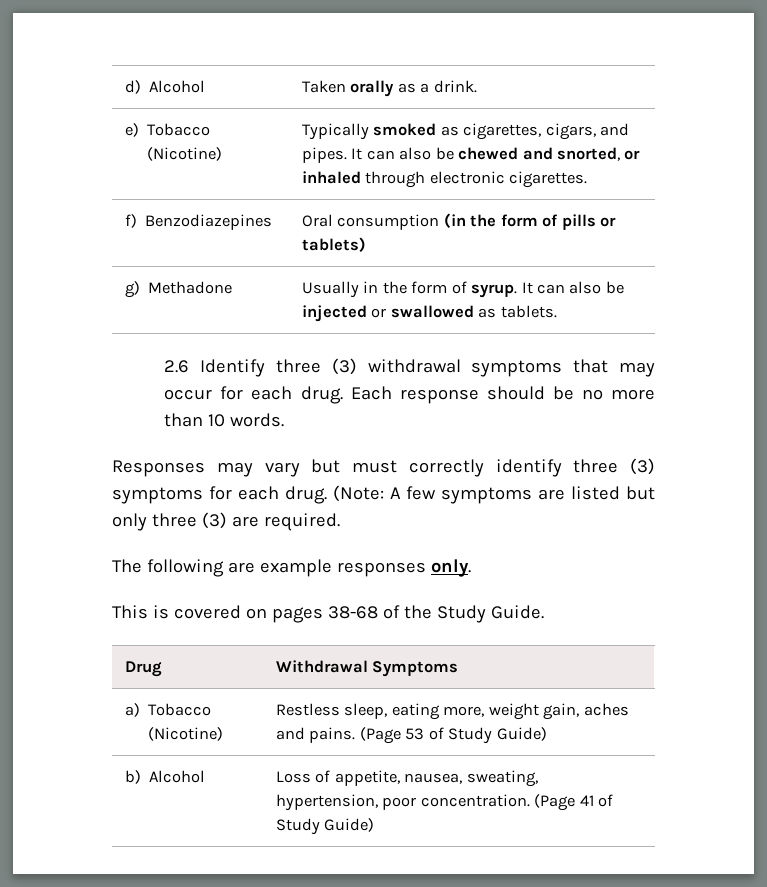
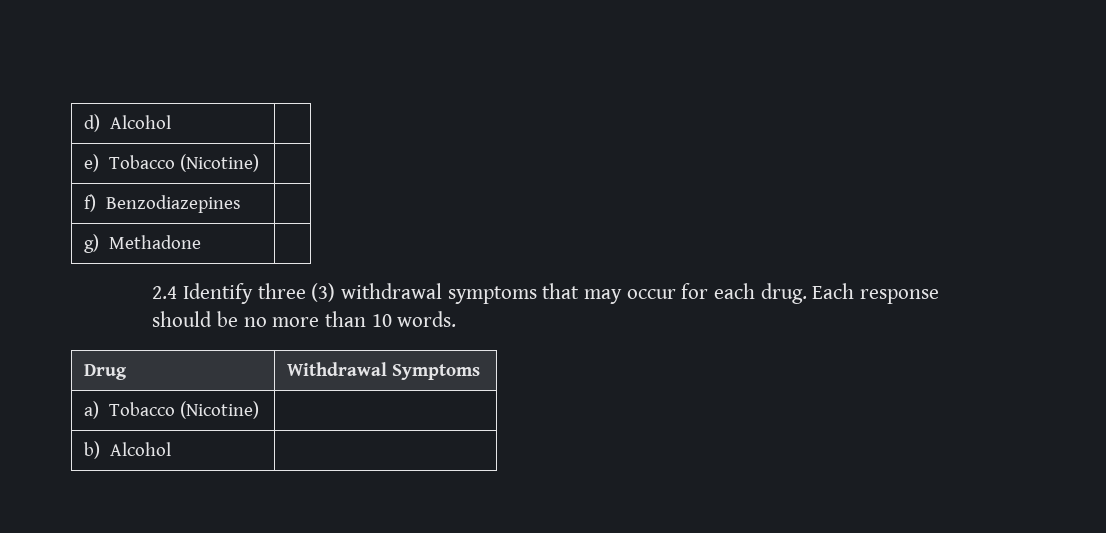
- d) Alcohol | Taken orally as a drink.
- e) Tobacco (Nicotine) | Typically smoked as cigarettes, cigars, and pipes. It can also be chewed and snorted, or inhaled through electronic cigarettes.
- f) Benzodiazepines | Oral consumption (in the form of pills or tablets)
- g) Methadone | Usually in the form of syrup. It can also be injected or swallowed as tablets.
- 2.6 Identify three (3) withdrawal symptoms that may occur for each drug.
+ d) Alcohol |
+ e) Tobacco (Nicotine) |
+ f) Benzodiazepines |
+ g) Methadone |
+ 2.4 Identify three (3) withdrawal symptoms that may occur for each drug.
- Responses may vary but must correctly identify three (3) symptoms for each drug. (Note: A few symptoms are listed but only three (3) are required.
- The following are example responses only.
- This is covered on pages 38-68 of the Study Guide.
- a) Tobacco (Nicotine) | Restless sleep, eating more, weight gain, aches and pains. (Page 53 of Study Guide)
- b) Alcohol | Loss of appetite, nausea, sweating, hypertension, poor concentration. (Page 41 of Study Guide)
+ a) Tobacco (Nicotine) |
+ b) Alcohol |

